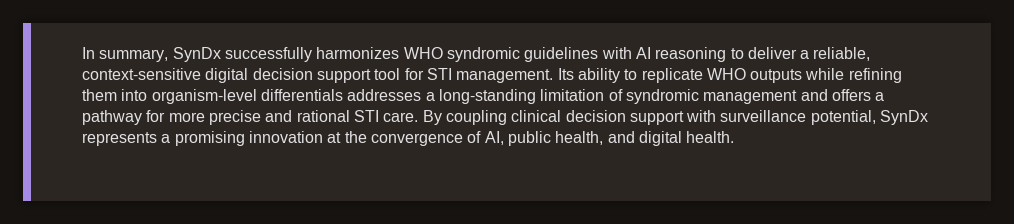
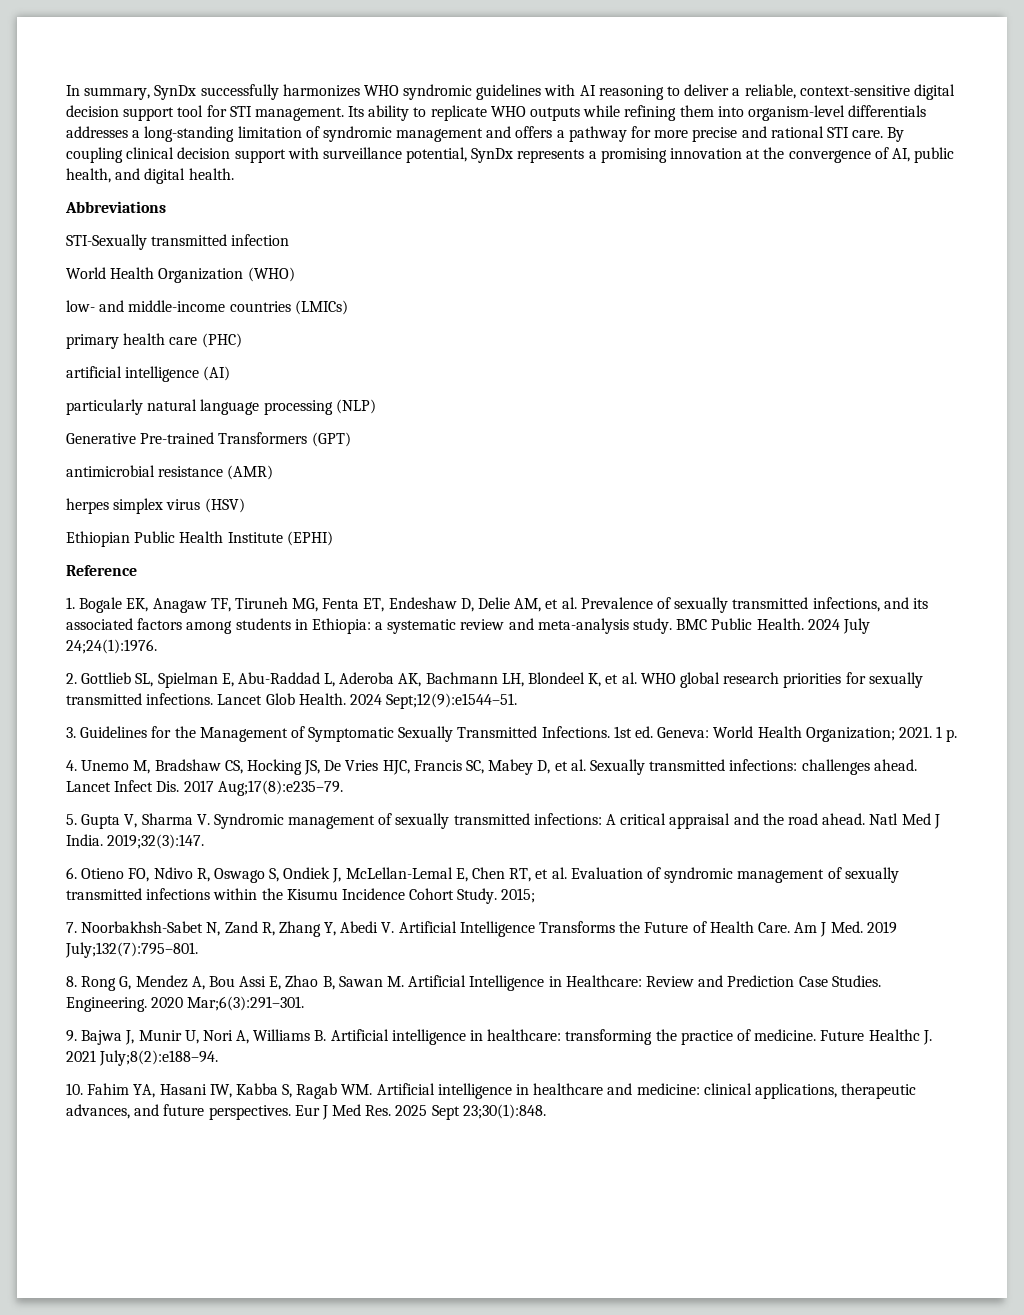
+ Abbreviations
+ STI-Sexually transmitted infection
+ World Health Organization (WHO)
+ low- and middle-income countries (LMICs)
+ primary health care (PHC)
+ artificial intelligence (AI)
+ particularly natural language processing (NLP)
+ Generative Pre-trained Transformers (GPT)
+ antimicrobial resistance (AMR)
+ herpes simplex virus (HSV)
+ Ethiopian Public Health Institute (EPHI)
+ Reference
+ 1. Bogale EK, Anagaw TF, Tiruneh MG, Fenta ET, Endeshaw D, Delie AM, et al. Prevalence of sexually transmitted infections, and its associated factors among students in Ethiopia: a systematic review and meta-analysis study. BMC Public Health. 2024 July 24;24(1):1976.
+ 2. Gottlieb SL, Spielman E, Abu-Raddad L, Aderoba AK, Bachmann LH, Blondeel K, et al. WHO global research priorities for sexually transmitted infections. Lancet Glob Health. 2024 Sept;12(9):e1544–51.
+ 3. Guidelines for the Management of Symptomatic Sexually Transmitted Infections. 1st ed. Geneva: World Health Organization; 2021. 1 p.
+ 4. Unemo M, Bradshaw CS, Hocking JS, De Vries HJC, Francis SC, Mabey D, et al. Sexually transmitted infections: challenges ahead. Lancet Infect Dis. 2017 Aug;17(8):e235–79.
+ 5. Gupta V, Sharma V. Syndromic management of sexually transmitted infections: A critical appraisal and the road ahead. Natl Med J India. 2019;32(3):147.
+ 6. Otieno FO, Ndivo R, Oswago S, Ondiek J, McLellan-Lemal E, Chen RT, et al. Evaluation of syndromic management of sexually transmitted infections within the Kisumu Incidence Cohort Study. 2015;
+ 7. Noorbakhsh-Sabet N, Zand R, Zhang Y, Abedi V. Artificial Intelligence Transforms the Future of Health Care. Am J Med. 2019 July;132(7):795–801.
+ 8. Rong G, Mendez A, Bou Assi E, Zhao B, Sawan M. Artificial Intelligence in Healthcare: Review and Prediction Case Studies. Engineering. 2020 Mar;6(3):291–301.
+ 9. Bajwa J, Munir U, Nori A, Williams B. Artificial intelligence in healthcare: transforming the practice of medicine. Future Healthc J. 2021 July;8(2):e188–94.
+ 10. Fahim YA, Hasani IW, Kabba S, Ragab WM. Artificial intelligence in healthcare and medicine: clinical applications, therapeutic advances, and future perspectives. Eur J Med Res. 2025 Sept 23;30(1):848.

